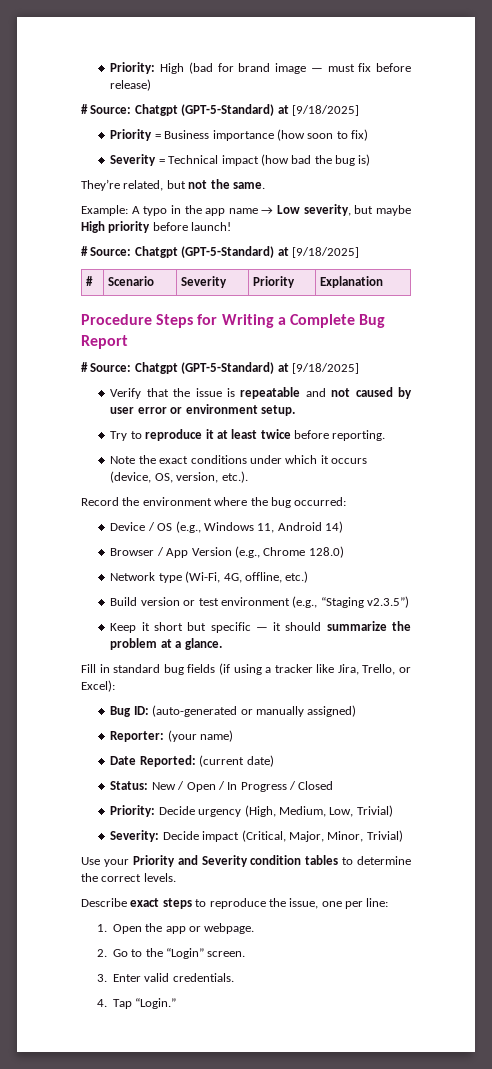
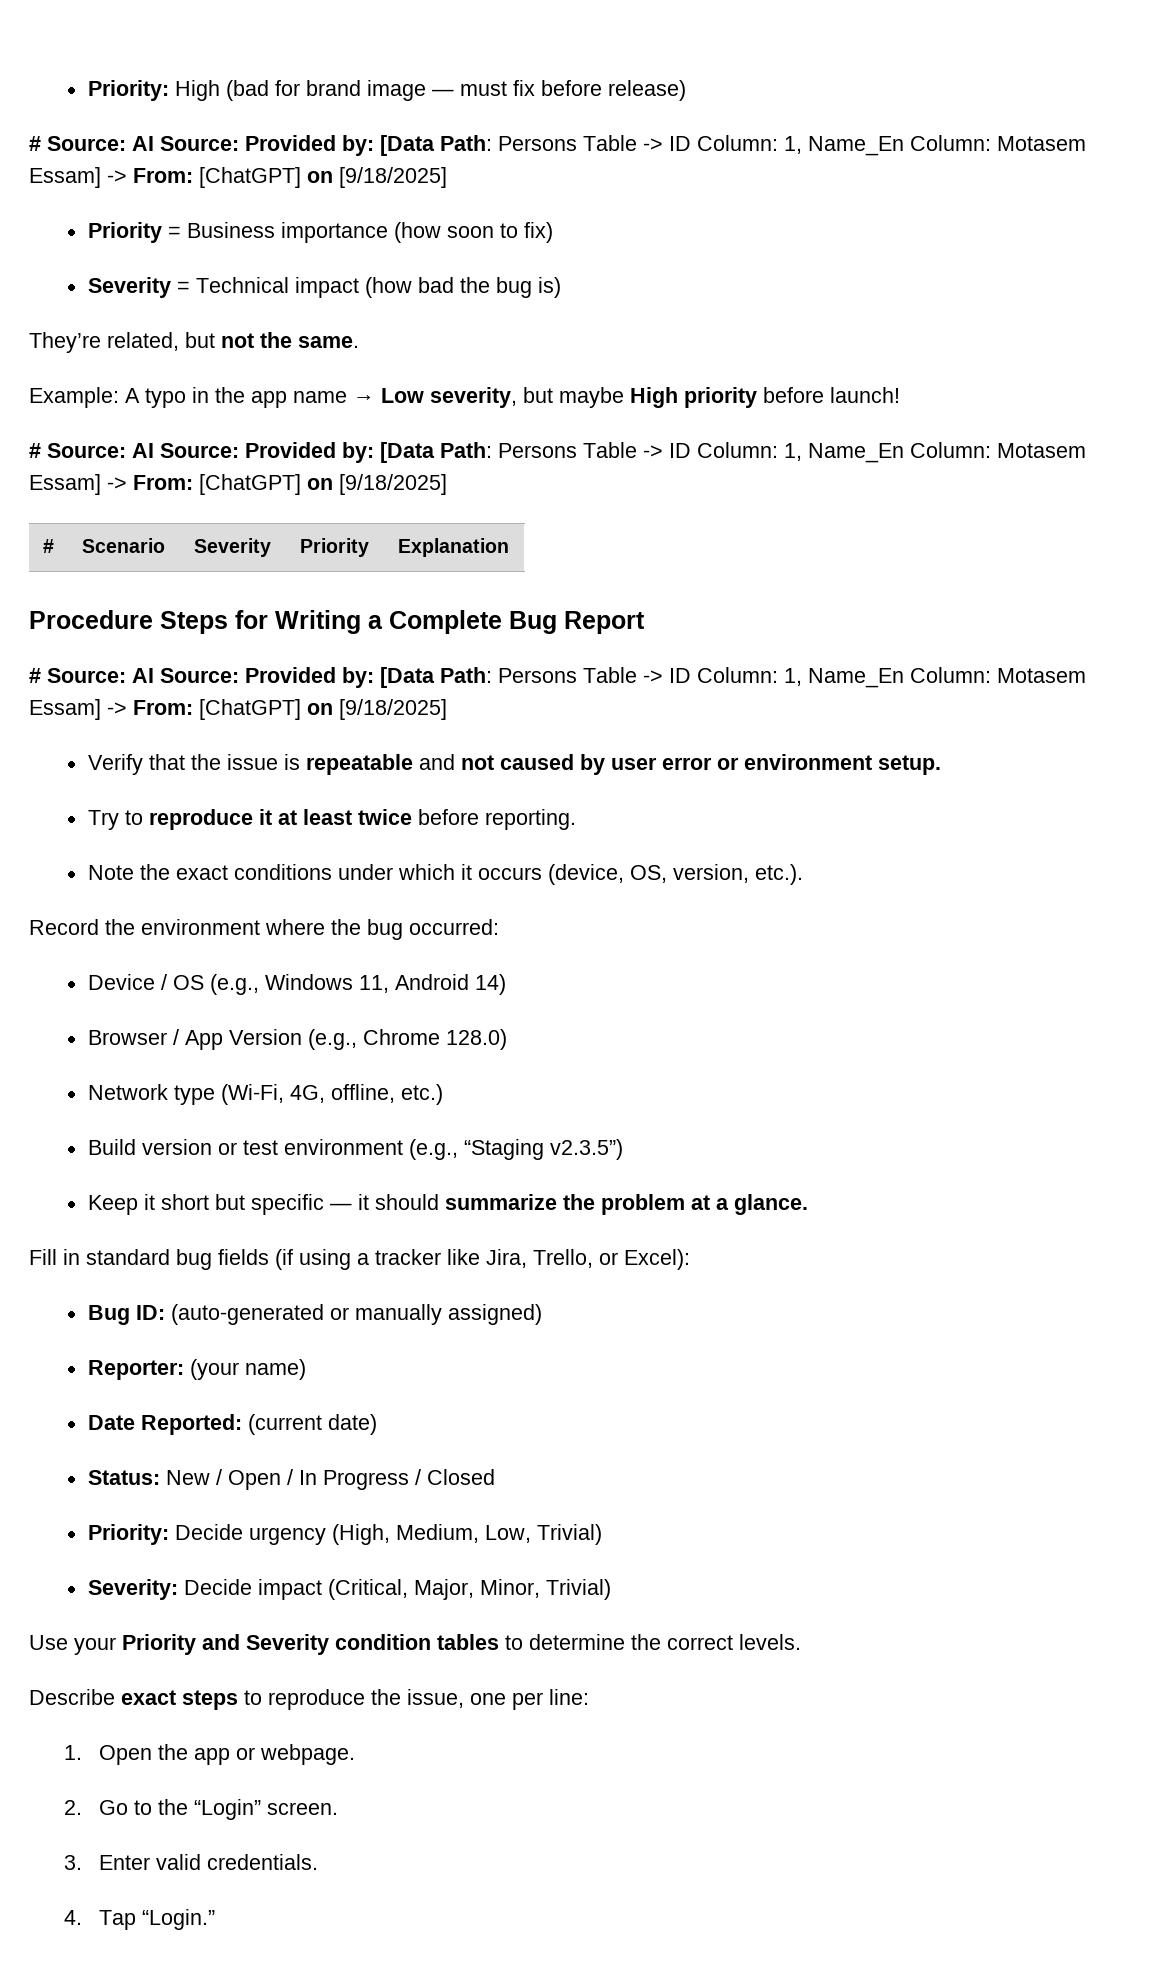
  Priority: High (bad for brand image — must fix before release)
- # Source: Chatgpt (GPT-5-Standard) at [9/18/2025]
+ # Source: AI Source: Provided by: [Data Path: Persons Table -> ID Column: 1, Name_En Column: Motasem Essam] -> From: [ChatGPT] on [9/18/2025]
  Example: A typo in the app name → Low severity, but maybe High priority before launch!
- # Source: Chatgpt (GPT-5-Standard) at [9/18/2025]
+ # Source: AI Source: Provided by: [Data Path: Persons Table -> ID Column: 1, Name_En Column: Motasem Essam] -> From: [ChatGPT] on [9/18/2025]
  Procedure Steps for Writing a Complete Bug Report
- # Source: Chatgpt (GPT-5-Standard) at [9/18/2025]
+ # Source: AI Source: Provided by: [Data Path: Persons Table -> ID Column: 1, Name_En Column: Motasem Essam] -> From: [ChatGPT] on [9/18/2025]

